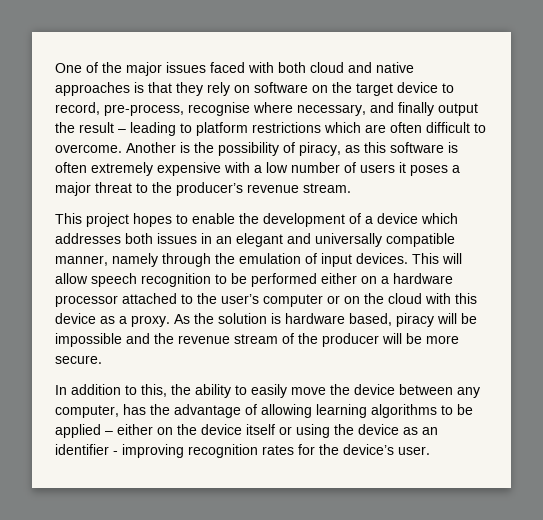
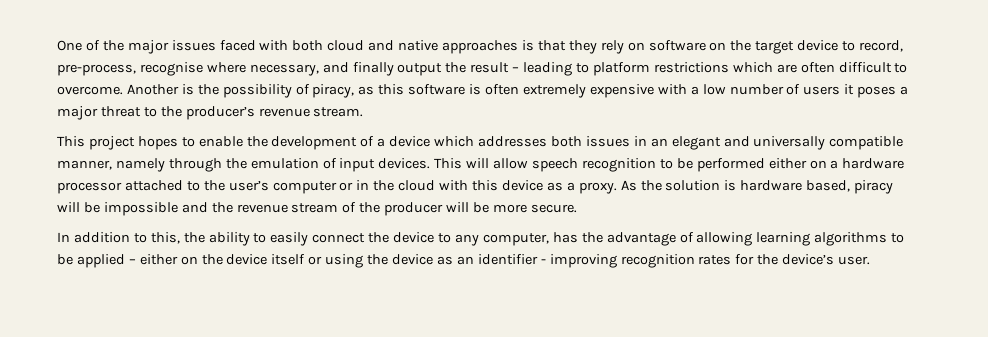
- This will allow speech recognition to be performed either on a hardware processor attached to the user’s computer or on the cloud with this device as a proxy.
+ This will allow speech recognition to be performed either on a hardware processor attached to the user’s computer or in the cloud with this device as a proxy.
- In addition to this, the ability to easily move the device between any computer, has the advantage of allowing learning algorithms to be applied – either on the device itself or using the device as an identifier - improving recognition rates for the device’s user.
+ In addition to this, the ability to easily connect the device to any computer, has the advantage of allowing learning algorithms to be applied – either on the device itself or using the device as an identifier - improving recognition rates for the device’s user.

